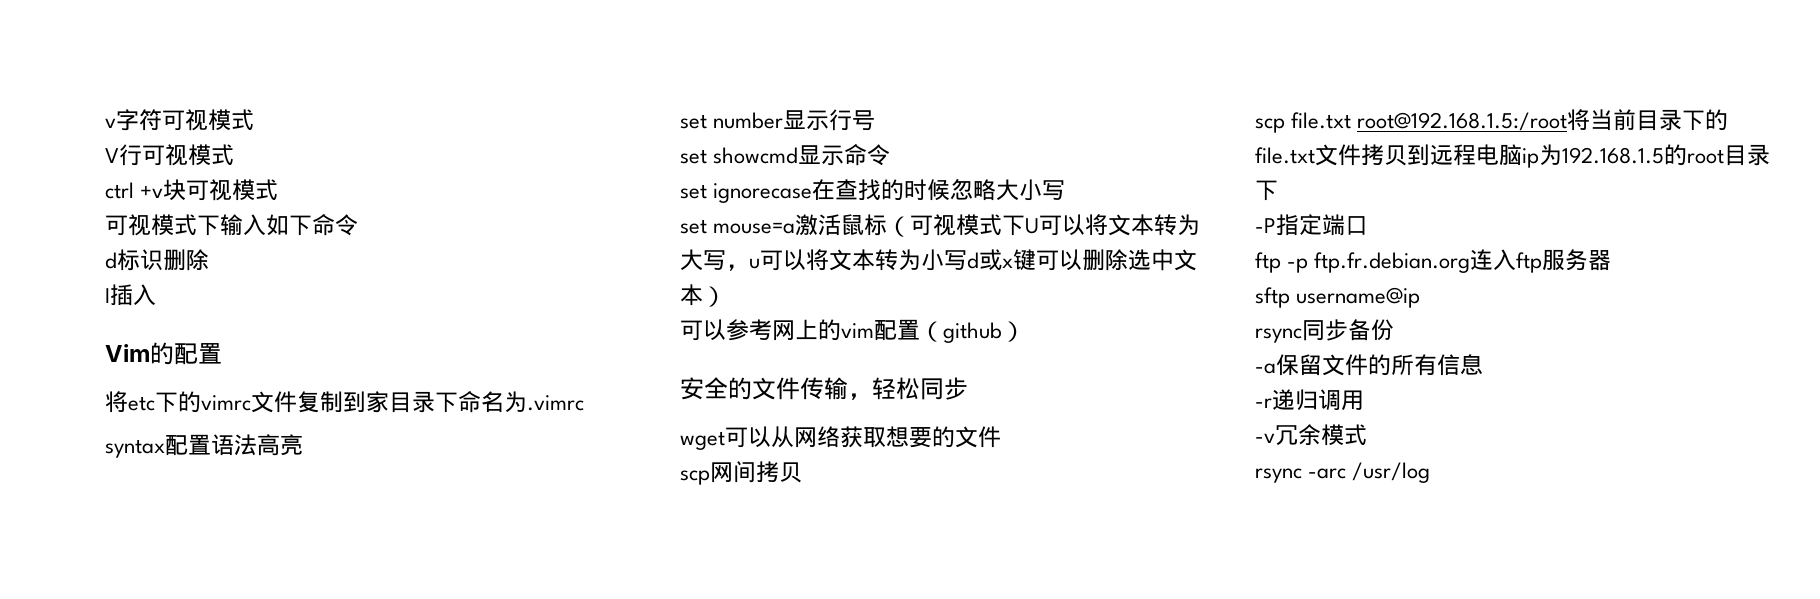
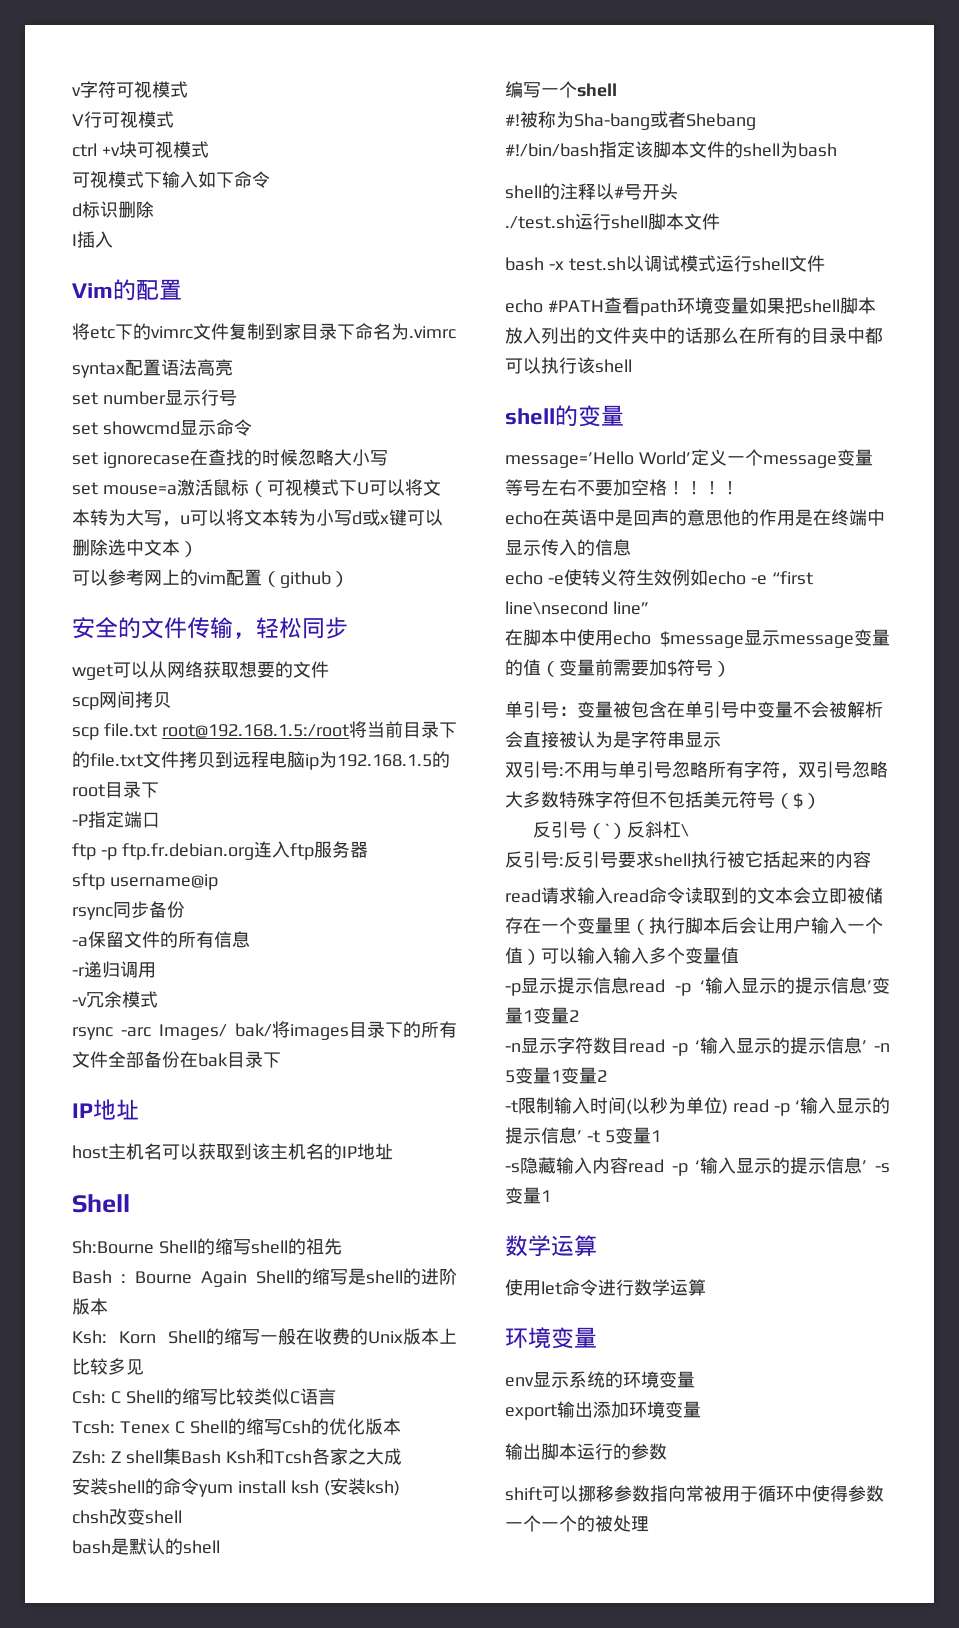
- rsync -arc /usr/log
+ rsync -arc Images/ bak/将images目录下的所有文件全部备份在bak目录下
+ IP地址
+ host主机名可以获取到该主机名的IP地址
+ Shell
+ Sh:Bourne Shell的缩写shell的祖先
+ Bash : Bourne Again Shell的缩写是shell的进阶版本
+ Ksh: Korn Shell的缩写一般在收费的Unix版本上比较多见
+ Csh: C Shell的缩写比较类似C语言
+ Tcsh: Tenex C Shell的缩写Csh的优化版本
+ Zsh: Z shell集Bash Ksh和Tcsh各家之大成
+ 安装shell的命令yum install ksh (安装ksh)
+ chsh改变shell
+ bash是默认的shell
+ 编写一个shell
+ #!被称为Sha-bang或者Shebang
+ #!/bin/bash指定该脚本文件的shell为bash
+ shell的注释以#号开头
+ ./test.sh运行shell脚本文件
+ bash -x test.sh以调试模式运行shell文件
+ echo #PATH查看path环境变量如果把shell脚本放入列出的文件夹中的话那么在所有的目录中都可以执行该shell
+ shell的变量
+ message=’Hello World’定义一个message变量等号左右不要加空格！！！！
+ echo在英语中是回声的意思他的作用是在终端中显示传入的信息
+ echo -e使转义符生效例如echo -e “first line\nsecond line”
+ 在脚本中使用echo $message显示message变量的值（变量前需要加$符号）
+ 单引号：变量被包含在单引号中变量不会被解析会直接被认为是字符串显示
+ 双引号:不用与单引号忽略所有字符，双引号忽略大多数特殊字符但不包括美元符号（$）
+ 反引号（`）反斜杠\
+ 反引号:反引号要求shell执行被它括起来的内容
+ read请求输入read命令读取到的文本会立即被储存在一个变量里（执行脚本后会让用户输入一个值）可以输入输入多个变量值
+ -p显示提示信息read -p ‘输入显示的提示信息’变量1变量2
+ -n显示字符数目read -p ‘输入显示的提示信息’ -n 5变量1变量2
+ -t限制输入时间(以秒为单位) read -p ‘输入显示的提示信息’ -t 5变量1
+ -s隐藏输入内容read -p ‘输入显示的提示信息’ -s变量1
+ 数学运算
+ 使用let命令进行数学运算
+ 环境变量
+ env显示系统的环境变量
+ export输出添加环境变量
+ 输出脚本运行的参数
+ shift可以挪移参数指向常被用于循环中使得参数一个一个的被处理

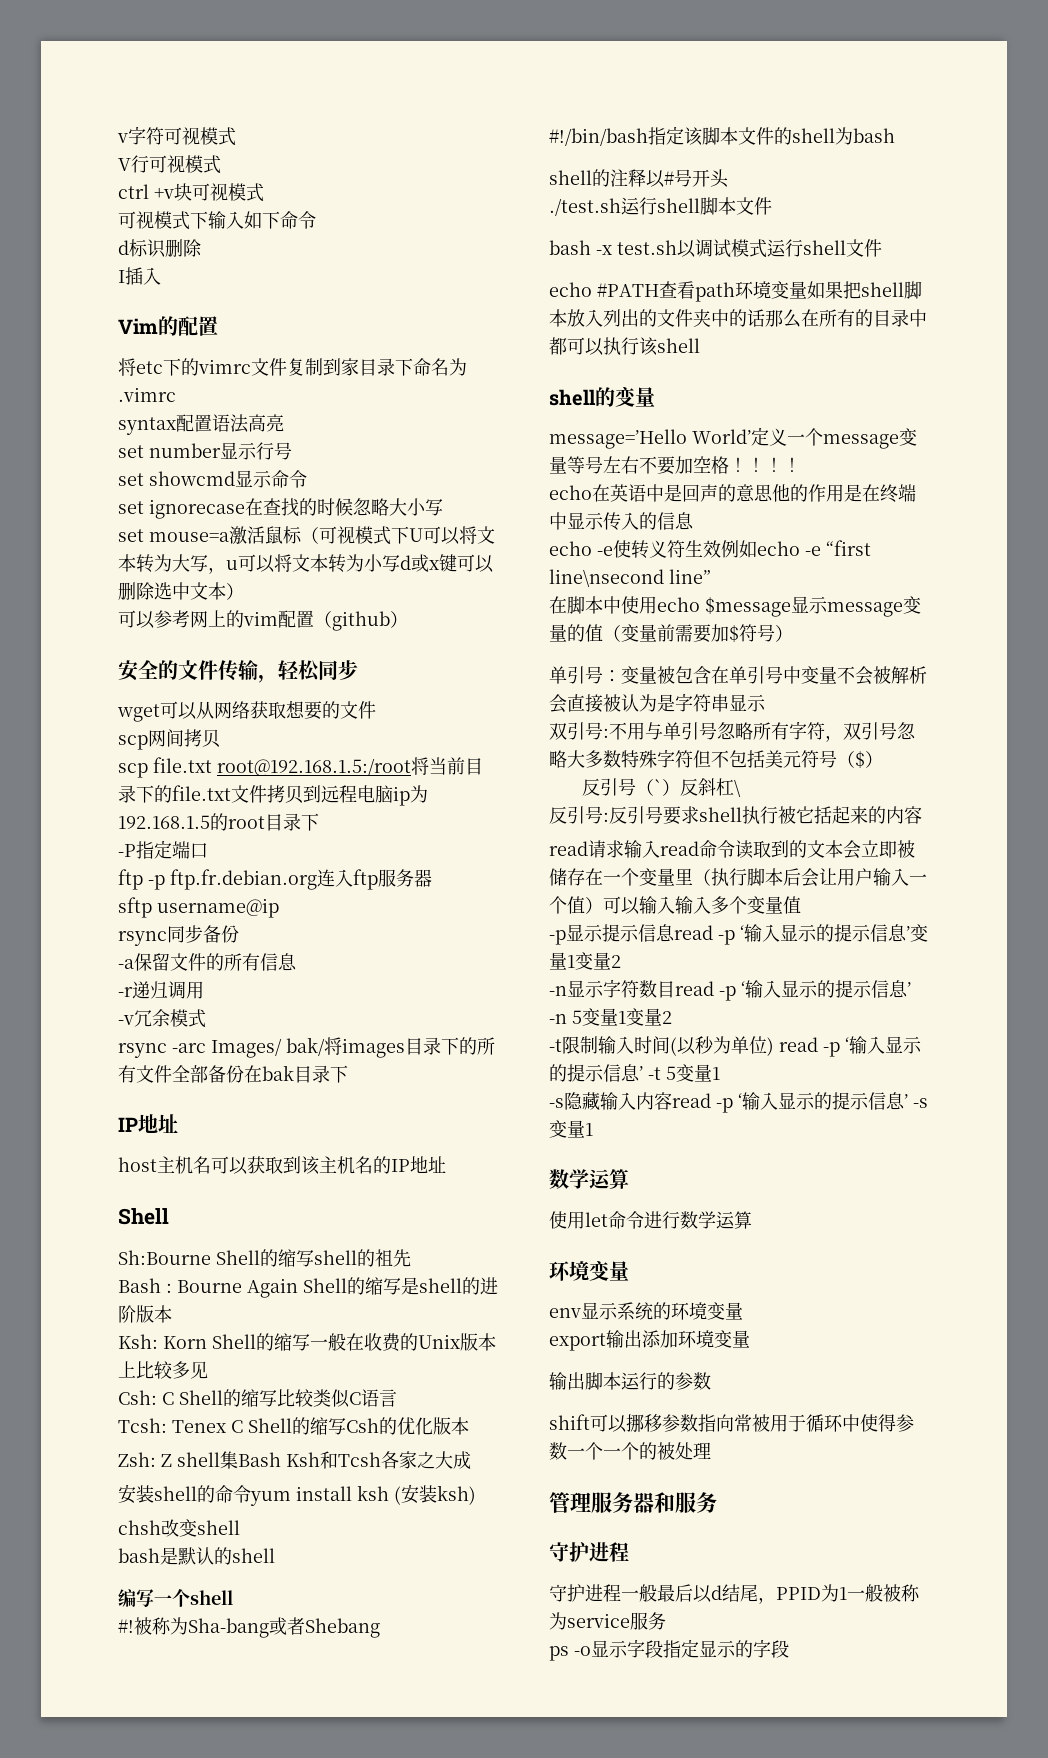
+ 管理服务器和服务
+ 守护进程
+ 守护进程一般最后以d结尾，PPID为1一般被称为service服务
+ ps -o显示字段指定显示的字段

